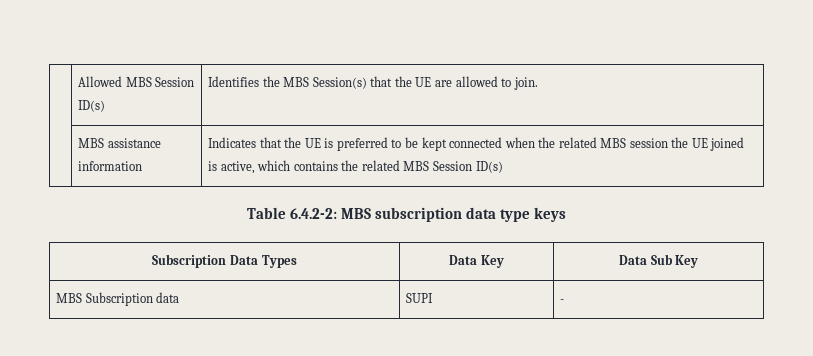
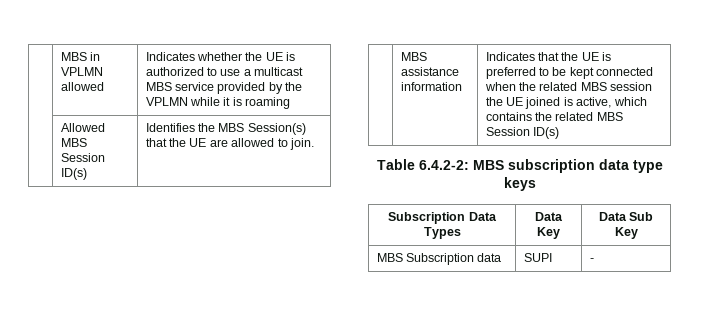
+ | MBS in VPLMN allowed | Indicates whether the UE is authorized to use a multicast MBS service provided by the VPLMN while it is roaming

